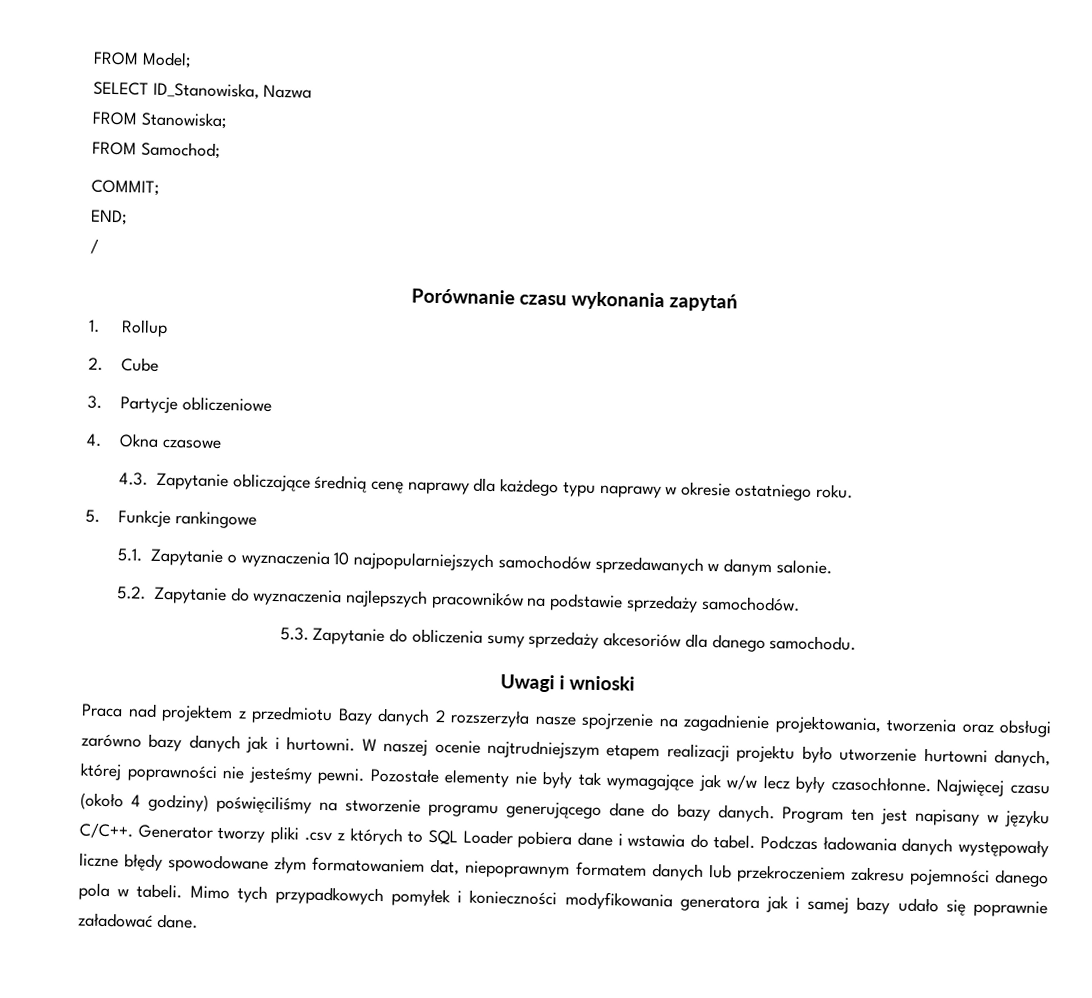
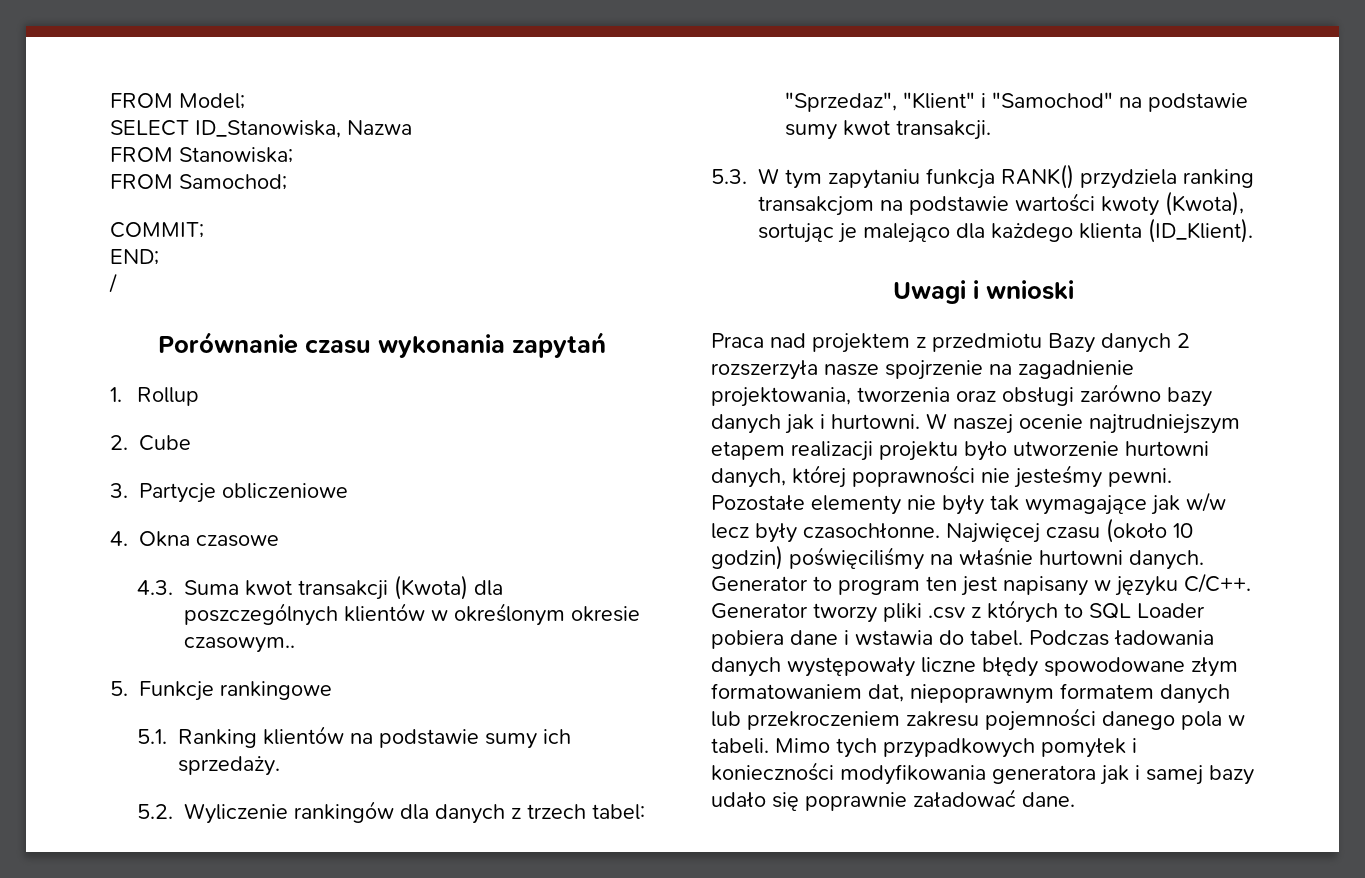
- 4.3. Zapytanie obliczające średnią cenę naprawy dla każdego typu naprawy w okresie ostatniego roku.
+ 4.3. Suma kwot transakcji (Kwota) dla poszczególnych klientów w określonym okresie czasowym..
  5. Funkcje rankingowe
- 5.1. Zapytanie o wyznaczenia 10 najpopularniejszych samochodów sprzedawanych w danym salonie.
- 5.2. Zapytanie do wyznaczenia najlepszych pracowników na podstawie sprzedaży samochodów.
- 5.3. Zapytanie do obliczenia sumy sprzedaży akcesoriów dla danego samochodu.
+ 5.1. Ranking klientów na podstawie sumy ich sprzedaży.
+ 5.2. Wyliczenie rankingów dla danych z trzech tabel: "Sprzedaz", "Klient" i "Samochod" na podstawie sumy kwot transakcji.
+ 5.3. W tym zapytaniu funkcja RANK() przydziela ranking transakcjom na podstawie wartości kwoty (Kwota), sortując je malejąco dla każdego klienta (ID_Klient).
- Najwięcej czasu (około 4 godziny) poświęciliśmy na stworzenie programu generującego dane do bazy danych. Program ten jest napisany w języku C/C++.
+ Najwięcej czasu (około 10 godzin) poświęciliśmy na właśnie hurtowni danych. Generator to program ten jest napisany w języku C/C++.

